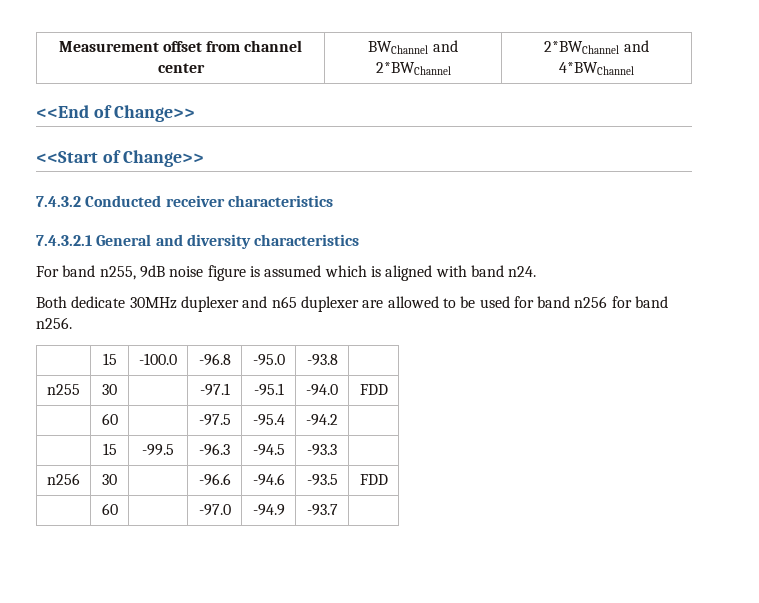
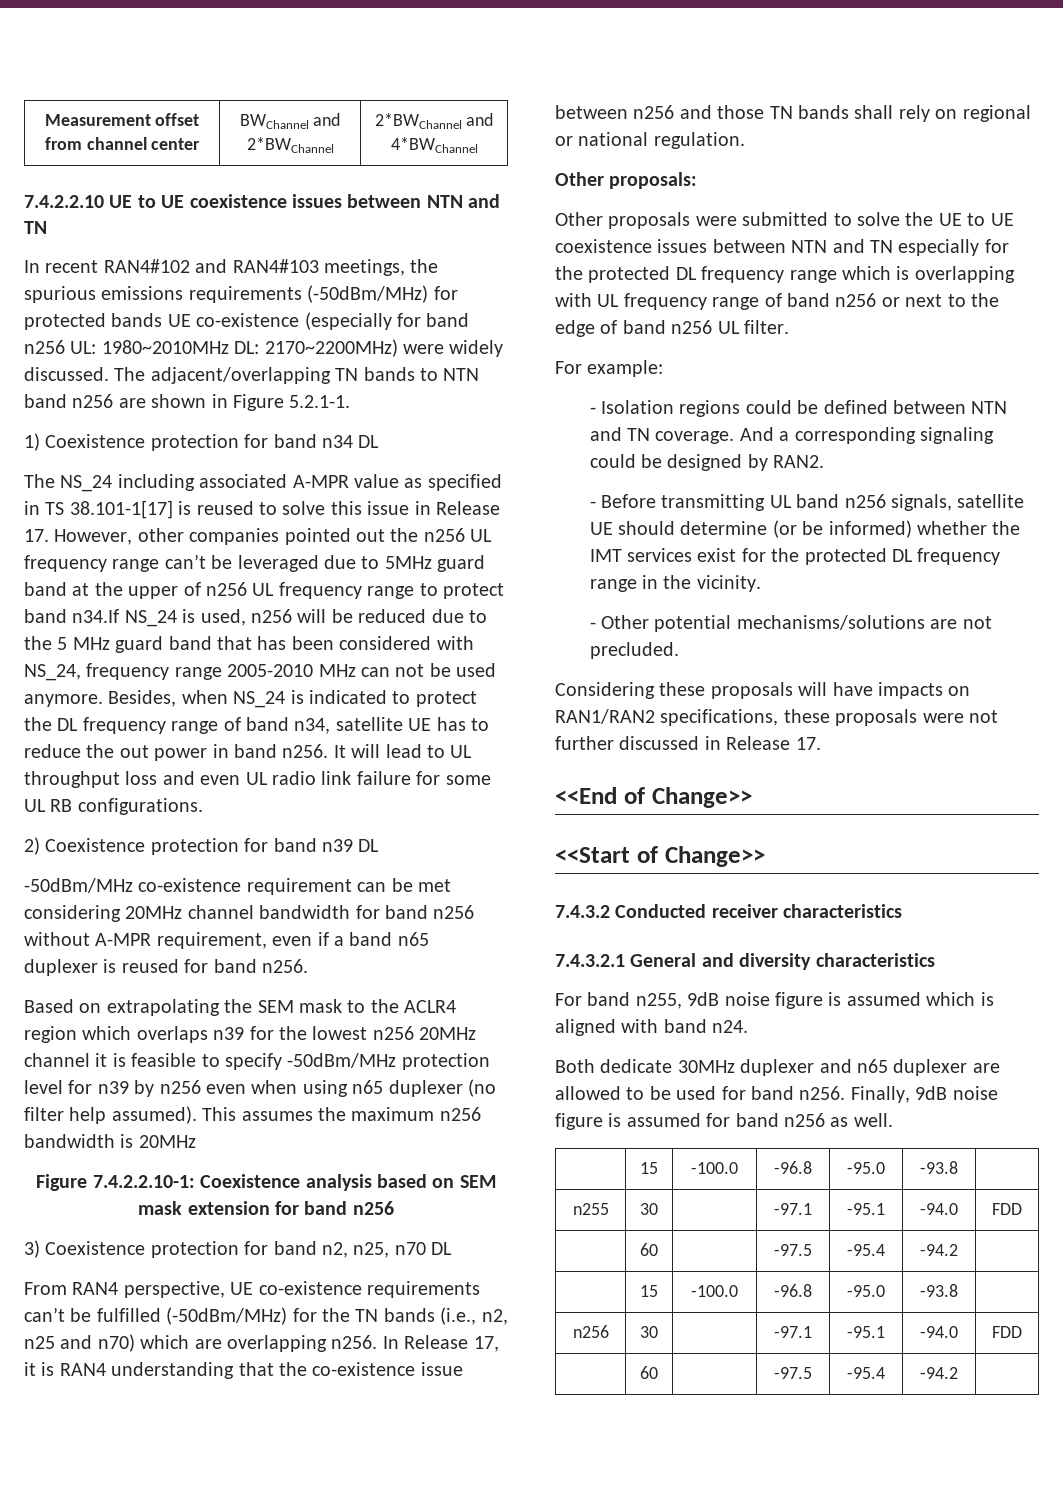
+ 7.4.2.2.10 UE to UE coexistence issues between NTN and TN
+ In recent RAN4#102 and RAN4#103 meetings, the spurious emissions requirements (-50dBm/MHz) for protected bands UE co-existence (especially for band n256 UL: 1980~2010MHz DL: 2170~2200MHz) were widely discussed. The adjacent/overlapping TN bands to NTN band n256 are shown in Figure 5.2.1-1.
+ 1) Coexistence protection for band n34 DL
+ The NS_24 including associated A-MPR value as specified in TS 38.101-1[17] is reused to solve this issue in Release 17. However, other companies pointed out the n256 UL frequency range can’t be leveraged due to 5MHz guard band at the upper of n256 UL frequency range to protect band n34.If NS_24 is used, n256 will be reduced due to the 5 MHz guard band that has been considered with NS_24, frequency range 2005-2010 MHz can not be used anymore. Besides, when NS_24 is indicated to protect the DL frequency range of band n34, satellite UE has to reduce the out power in band n256. It will lead to UL throughput loss and even UL radio link failure for some UL RB configurations.
+ 2) Coexistence protection for band n39 DL
+ -50dBm/MHz co-existence requirement can be met considering 20MHz channel bandwidth for band n256 without A-MPR requirement, even if a band n65 duplexer is reused for band n256.
+ Based on extrapolating the SEM mask to the ACLR4 region which overlaps n39 for the lowest n256 20MHz channel it is feasible to specify -50dBm/MHz protection level for n39 by n256 even when using n65 duplexer (no filter help assumed). This assumes the maximum n256 bandwidth is 20MHz
+ Figure 7.4.2.2.10-1: Coexistence analysis based on SEM mask extension for band n256
+ 3) Coexistence protection for band n2, n25, n70 DL
+ From RAN4 perspective, UE co-existence requirements can’t be fulfilled (-50dBm/MHz) for the TN bands (i.e., n2, n25 and n70) which are overlapping n256. In Release 17, it is RAN4 understanding that the co-existence issue between n256 and those TN bands shall rely on regional or national regulation.
+ Other proposals:
+ Other proposals were submitted to solve the UE to UE coexistence issues between NTN and TN especially for the protected DL frequency range which is overlapping with UL frequency range of band n256 or next to the edge of band n256 UL filter.
+ For example:
+ - Isolation regions could be defined between NTN and TN coverage. And a corresponding signaling could be designed by RAN2.
+ - Before transmitting UL band n256 signals, satellite UE should determine (or be informed) whether the IMT services exist for the protected DL frequency range in the vicinity.
+ - Other potential mechanisms/solutions are not precluded.
+ Considering these proposals will have impacts on RAN1/RAN2 specifications, these proposals were not further discussed in Release 17.
- Both dedicate 30MHz duplexer and n65 duplexer are allowed to be used for band n256 for band n256.
+ Both dedicate 30MHz duplexer and n65 duplexer are allowed to be used for band n256. Finally, 9dB noise figure is assumed for band n256 as well.
  n255 | 30 | | -97.1 | -95.1 | -94.0 | FDD
  | 60 | | -97.5 | -95.4 | -94.2 |
- | 15 | -99.5 | -96.3 | -94.5 | -93.3 |
+ | 15 | -100.0 | -96.8 | -95.0 | -93.8 |
- n256 | 30 | | -96.6 | -94.6 | -93.5 | FDD
- | 60 | | -97.0 | -94.9 | -93.7 |
+ n256 | 30 | | -97.1 | -95.1 | -94.0 | FDD
+ | 60 | | -97.5 | -95.4 | -94.2 |

